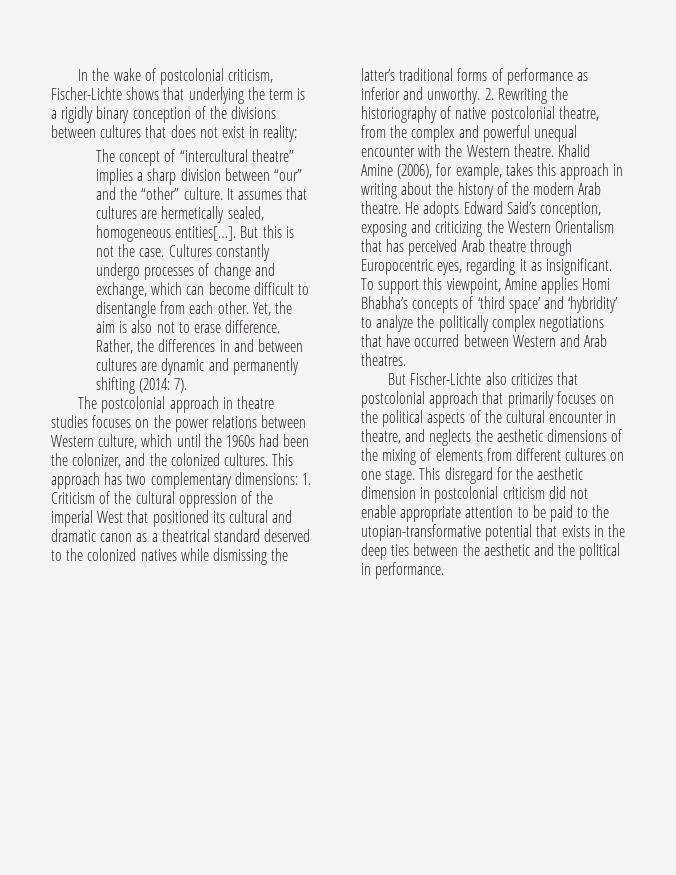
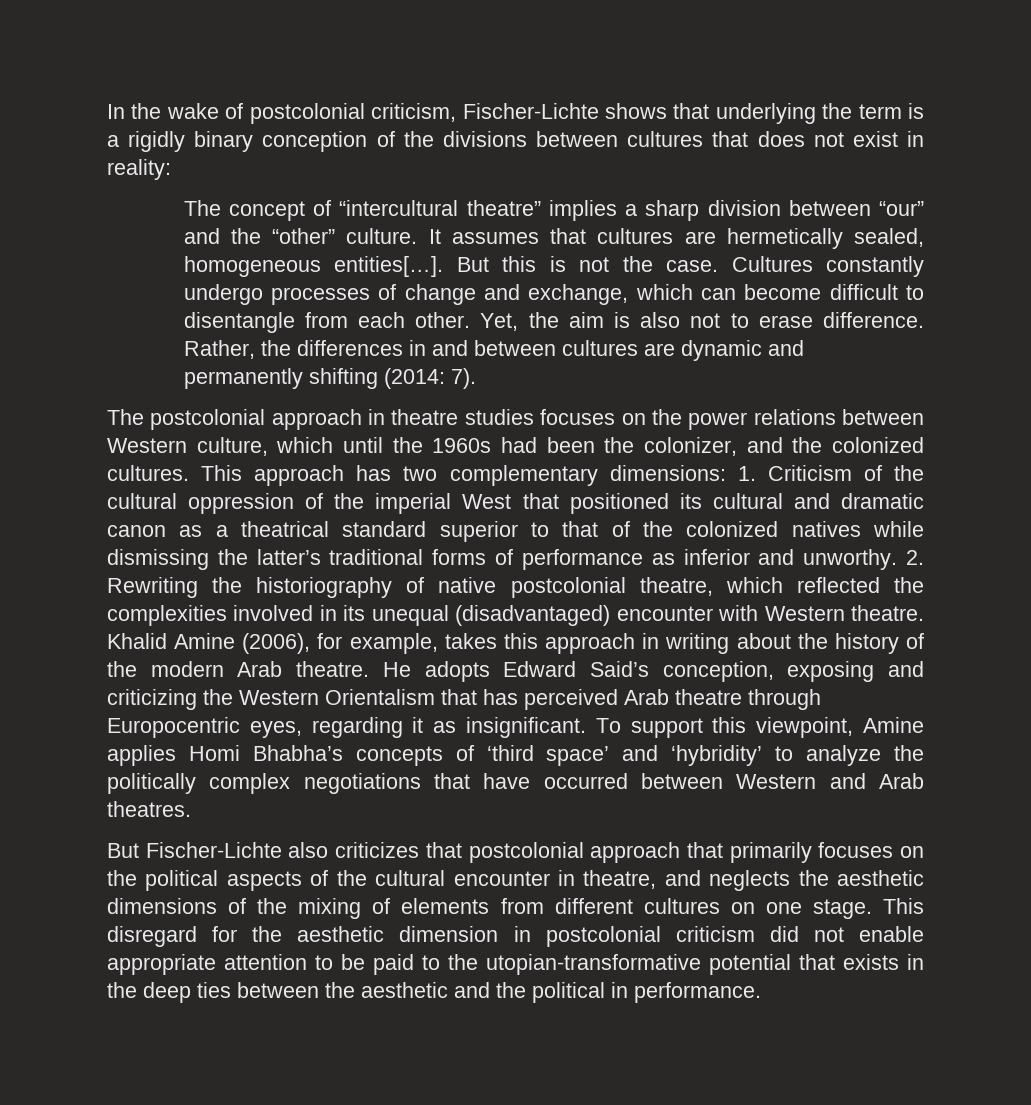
- This approach has two complementary dimensions: 1. Criticism of the cultural oppression of the imperial West that positioned its cultural and dramatic canon as a theatrical standard deserved to the colonized natives while dismissing the latter’s traditional forms of performance as inferior and unworthy.
+ This approach has two complementary dimensions: 1. Criticism of the cultural oppression of the imperial West that positioned its cultural and dramatic canon as a theatrical standard superior to that of the colonized natives while dismissing the latter’s traditional forms of performance as inferior and unworthy.
- 2. Rewriting the historiography of native postcolonial theatre, from the complex and powerful unequal encounter with the Western theatre.
+ 2. Rewriting the historiography of native postcolonial theatre, which reflected the complexities involved in its unequal (disadvantaged) encounter with Western theatre.

